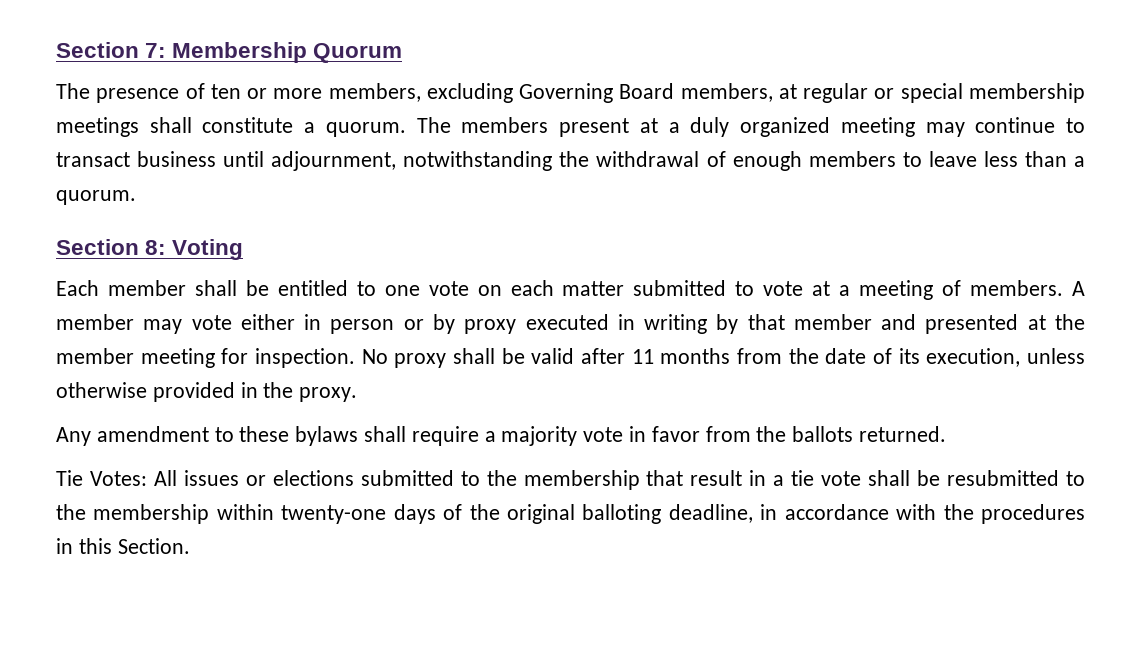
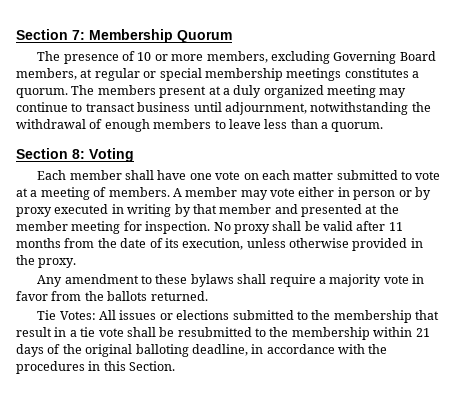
- The presence of ten or more members, excluding Governing Board members, at regular or special membership meetings shall constitute a quorum.
+ The presence of 10 or more members, excluding Governing Board members, at regular or special membership meetings constitutes a quorum.
- Each member shall be entitled to one vote on each matter submitted to vote at a meeting of members.
+ Each member shall have one vote on each matter submitted to vote at a meeting of members.
- Tie Votes: All issues or elections submitted to the membership that result in a tie vote shall be resubmitted to the membership within twenty-one days of the original balloting deadline, in accordance with the procedures in this Section.
+ Tie Votes: All issues or elections submitted to the membership that result in a tie vote shall be resubmitted to the membership within 21 days of the original balloting deadline, in accordance with the procedures in this Section.

